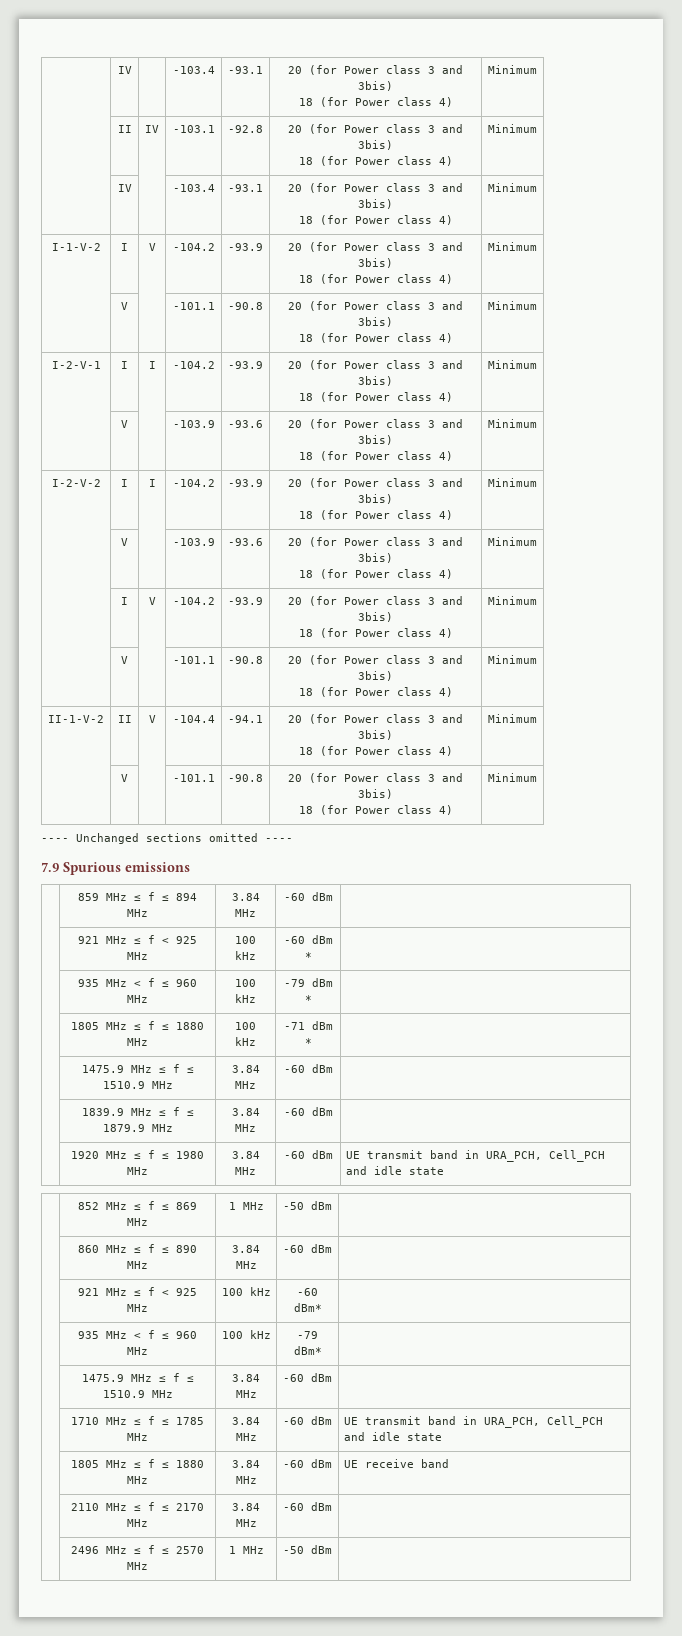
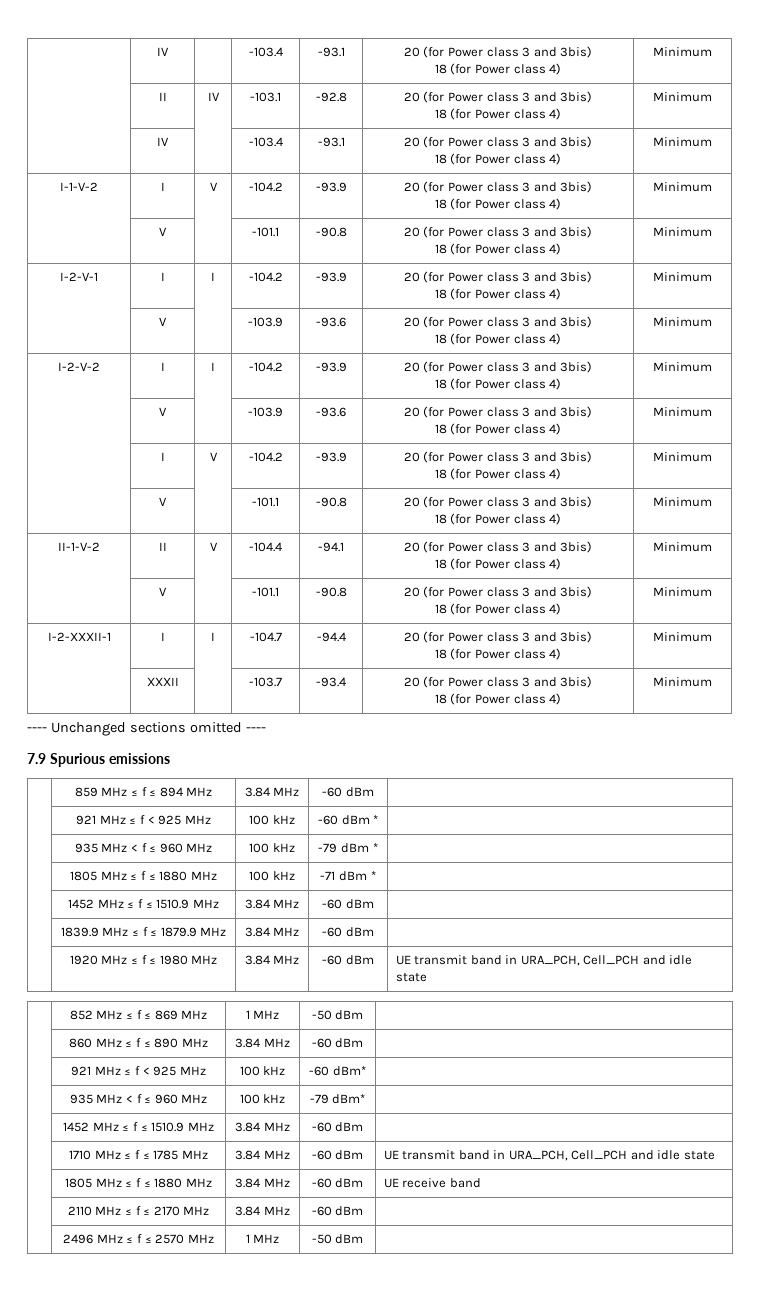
+ I-2-XXXII-1 | I | I | -104.7 | -94.4 | 20 (for Power class 3 and 3bis)
+ 18 (for Power class 4) | Minimum
+ | XXXII | | -103.7 | -93.4 | 20 (for Power class 3 and 3bis)
+ 18 (for Power class 4) | Minimum
  | 1805 MHz ≤ f ≤ 1880 MHz | 100 kHz | -71 dBm * |
- | 1475.9 MHz ≤ f ≤ 1510.9 MHz | 3.84 MHz | -60 dBm |
+ | 1452 MHz ≤ f ≤ 1510.9 MHz | 3.84 MHz | -60 dBm |
  | 935 MHz < f ≤ 960 MHz | 100 kHz | -79 dBm* |
- | 1475.9 MHz ≤ f ≤ 1510.9 MHz | 3.84 MHz | -60 dBm |
+ | 1452 MHz ≤ f ≤ 1510.9 MHz | 3.84 MHz | -60 dBm |

